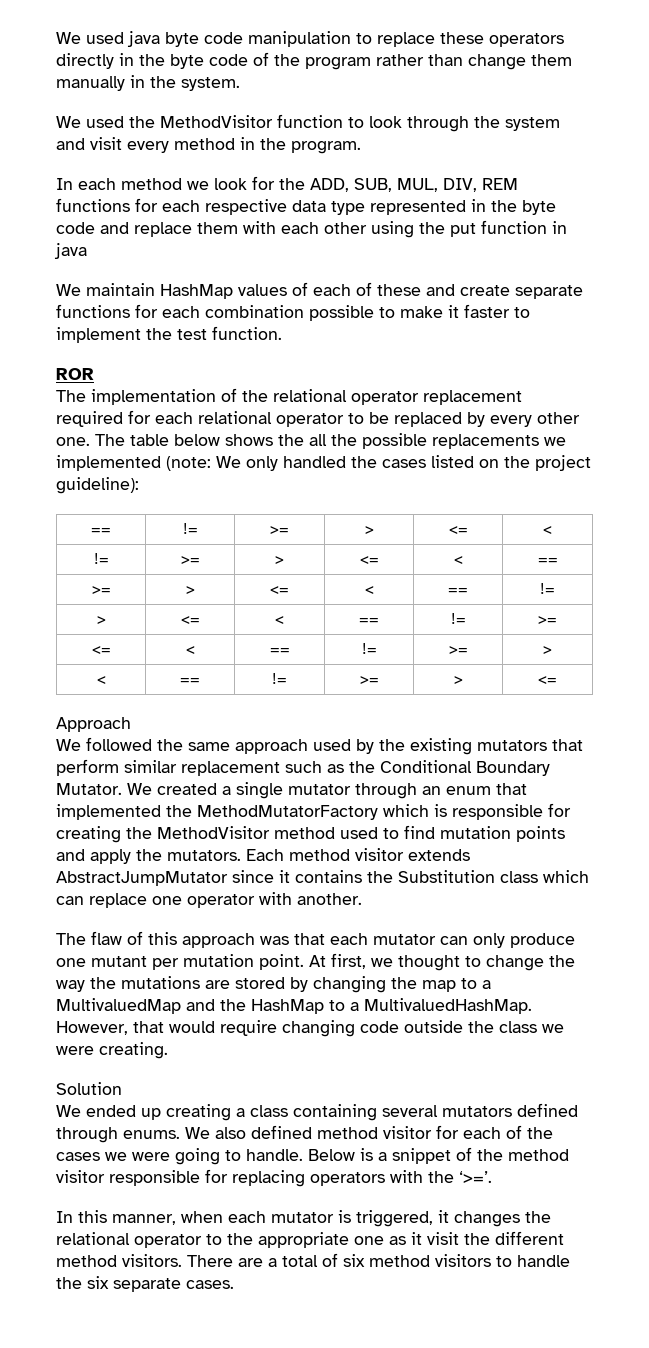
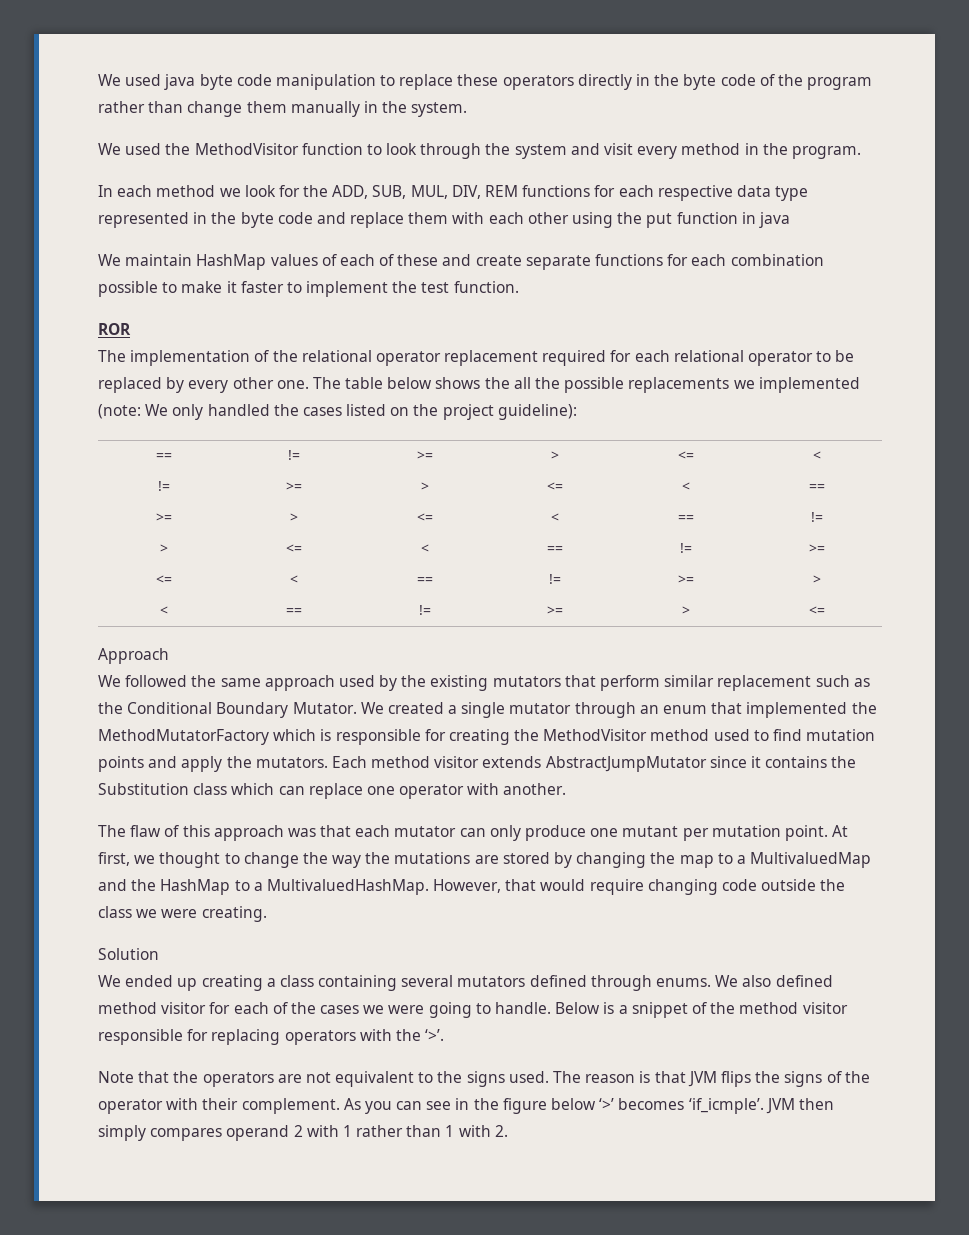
- Below is a snippet of the method visitor responsible for replacing operators with the ‘>=’.
- In this manner, when each mutator is triggered, it changes the relational operator to the appropriate one as it visit the different method visitors. There are a total of six method visitors to handle the six separate cases.
+ Below is a snippet of the method visitor responsible for replacing operators with the ‘>’.
+ Note that the operators are not equivalent to the signs used. The reason is that JVM flips the signs of the operator with their complement. As you can see in the figure below ‘>’ becomes ‘if_icmple’. JVM then simply compares operand 2 with 1 rather than 1 with 2.

